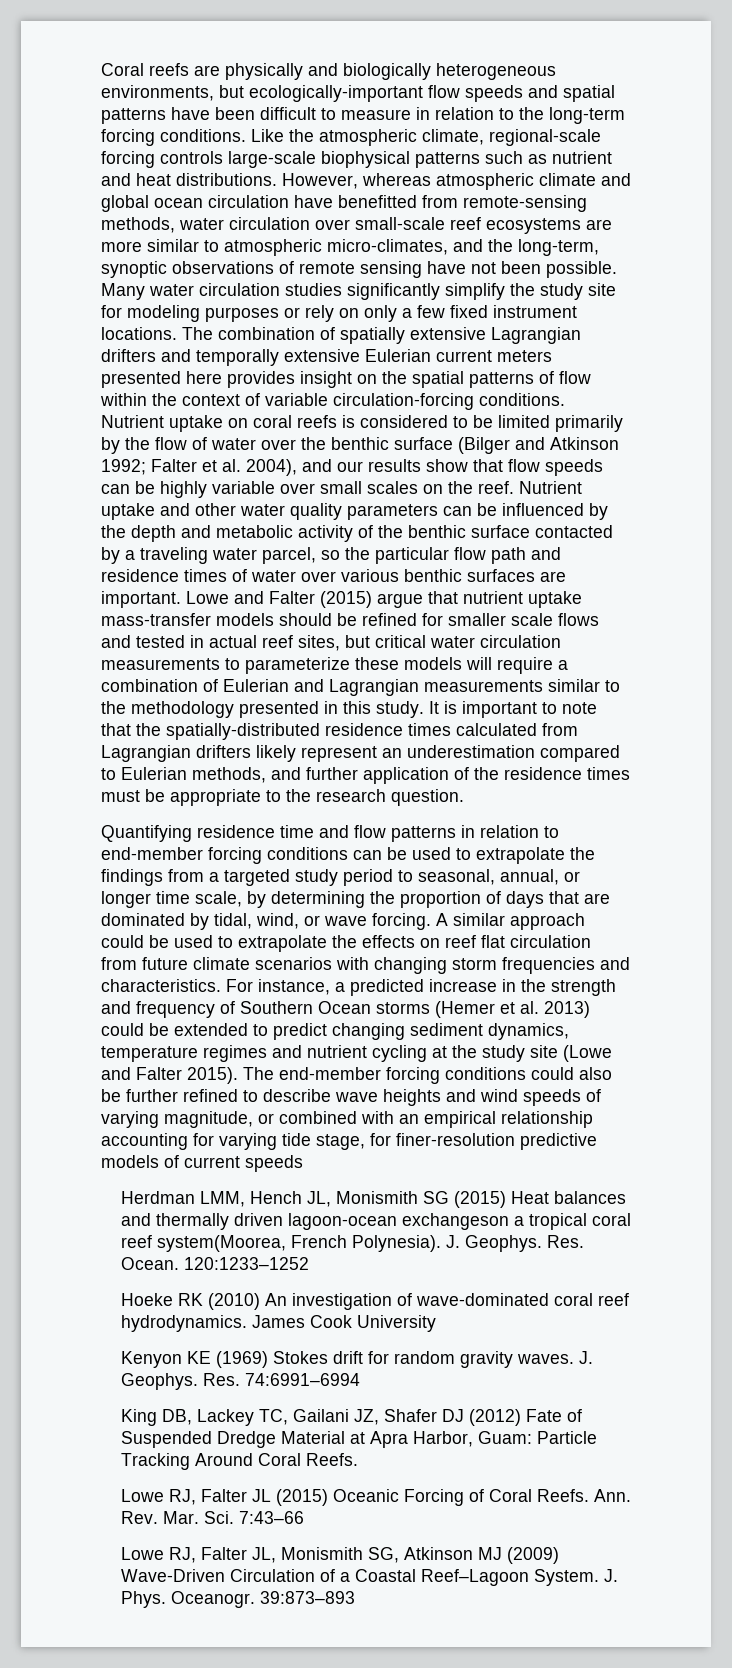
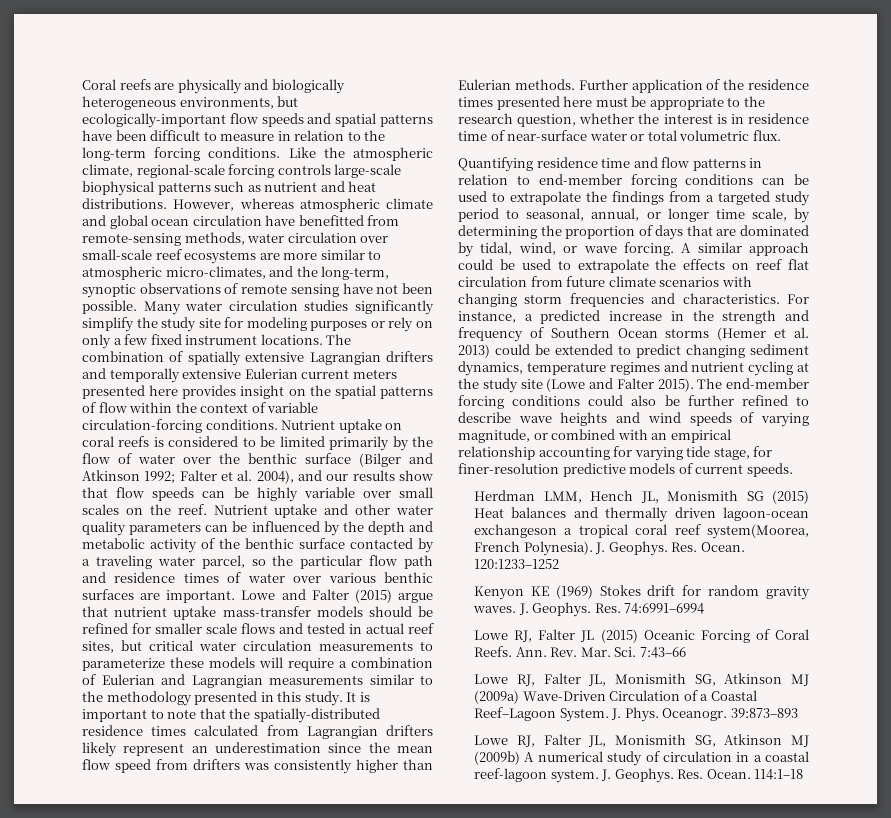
- It is important to note that the spatially-distributed residence times calculated from Lagrangian drifters likely represent an underestimation compared to Eulerian methods, and further application of the residence times must be appropriate to the research question.
+ It is important to note that the spatially-distributed residence times calculated from Lagrangian drifters likely represent an underestimation since the mean flow speed from drifters was consistently higher than Eulerian methods. Further application of the residence times presented here must be appropriate to the research question, whether the interest is in residence time of near-surface water or total volumetric flux.
- The end-member forcing conditions could also be further refined to describe wave heights and wind speeds of varying magnitude, or combined with an empirical relationship accounting for varying tide stage, for finer-resolution predictive models of current speeds
+ The end-member forcing conditions could also be further refined to describe wave heights and wind speeds of varying magnitude, or combined with an empirical relationship accounting for varying tide stage, for finer-resolution predictive models of current speeds.
- Hoeke RK (2010) An investigation of wave-dominated coral reef hydrodynamics. James Cook University
- King DB, Lackey TC, Gailani JZ, Shafer DJ (2012) Fate of Suspended Dredge Material at Apra Harbor, Guam: Particle Tracking Around Coral Reefs.
- Lowe RJ, Falter JL, Monismith SG, Atkinson MJ (2009) Wave-Driven Circulation of a Coastal Reef–Lagoon System.
+ Lowe RJ, Falter JL, Monismith SG, Atkinson MJ (2009a) Wave-Driven Circulation of a Coastal Reef–Lagoon System.
+ Lowe RJ, Falter JL, Monismith SG, Atkinson MJ (2009b) A numerical study of circulation in a coastal reef-lagoon system. J. Geophys. Res. Ocean. 114:1–18

